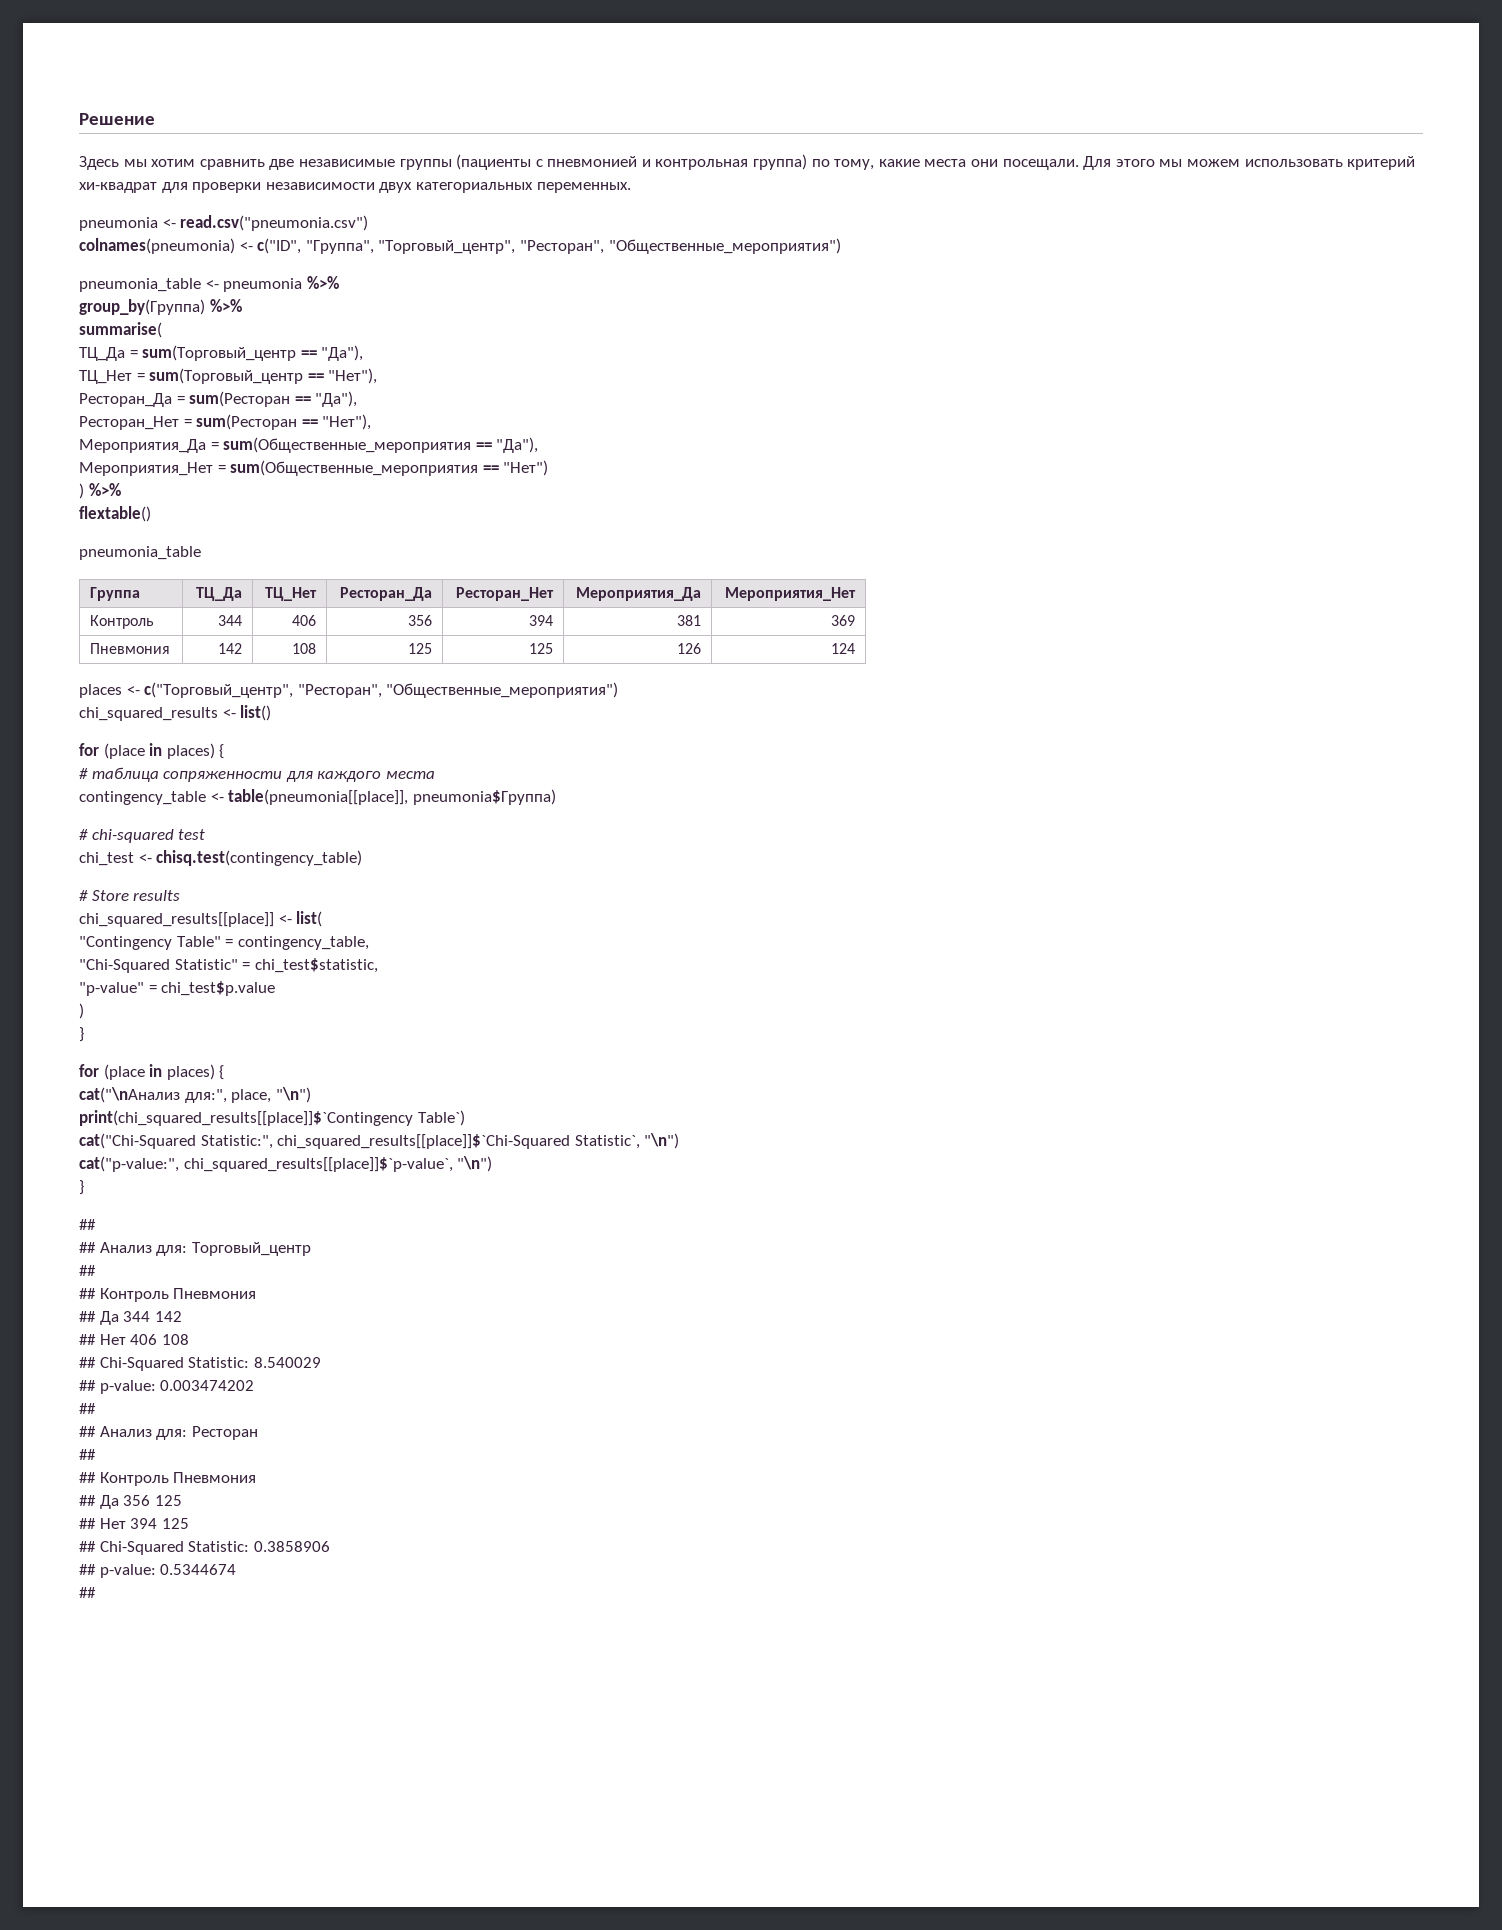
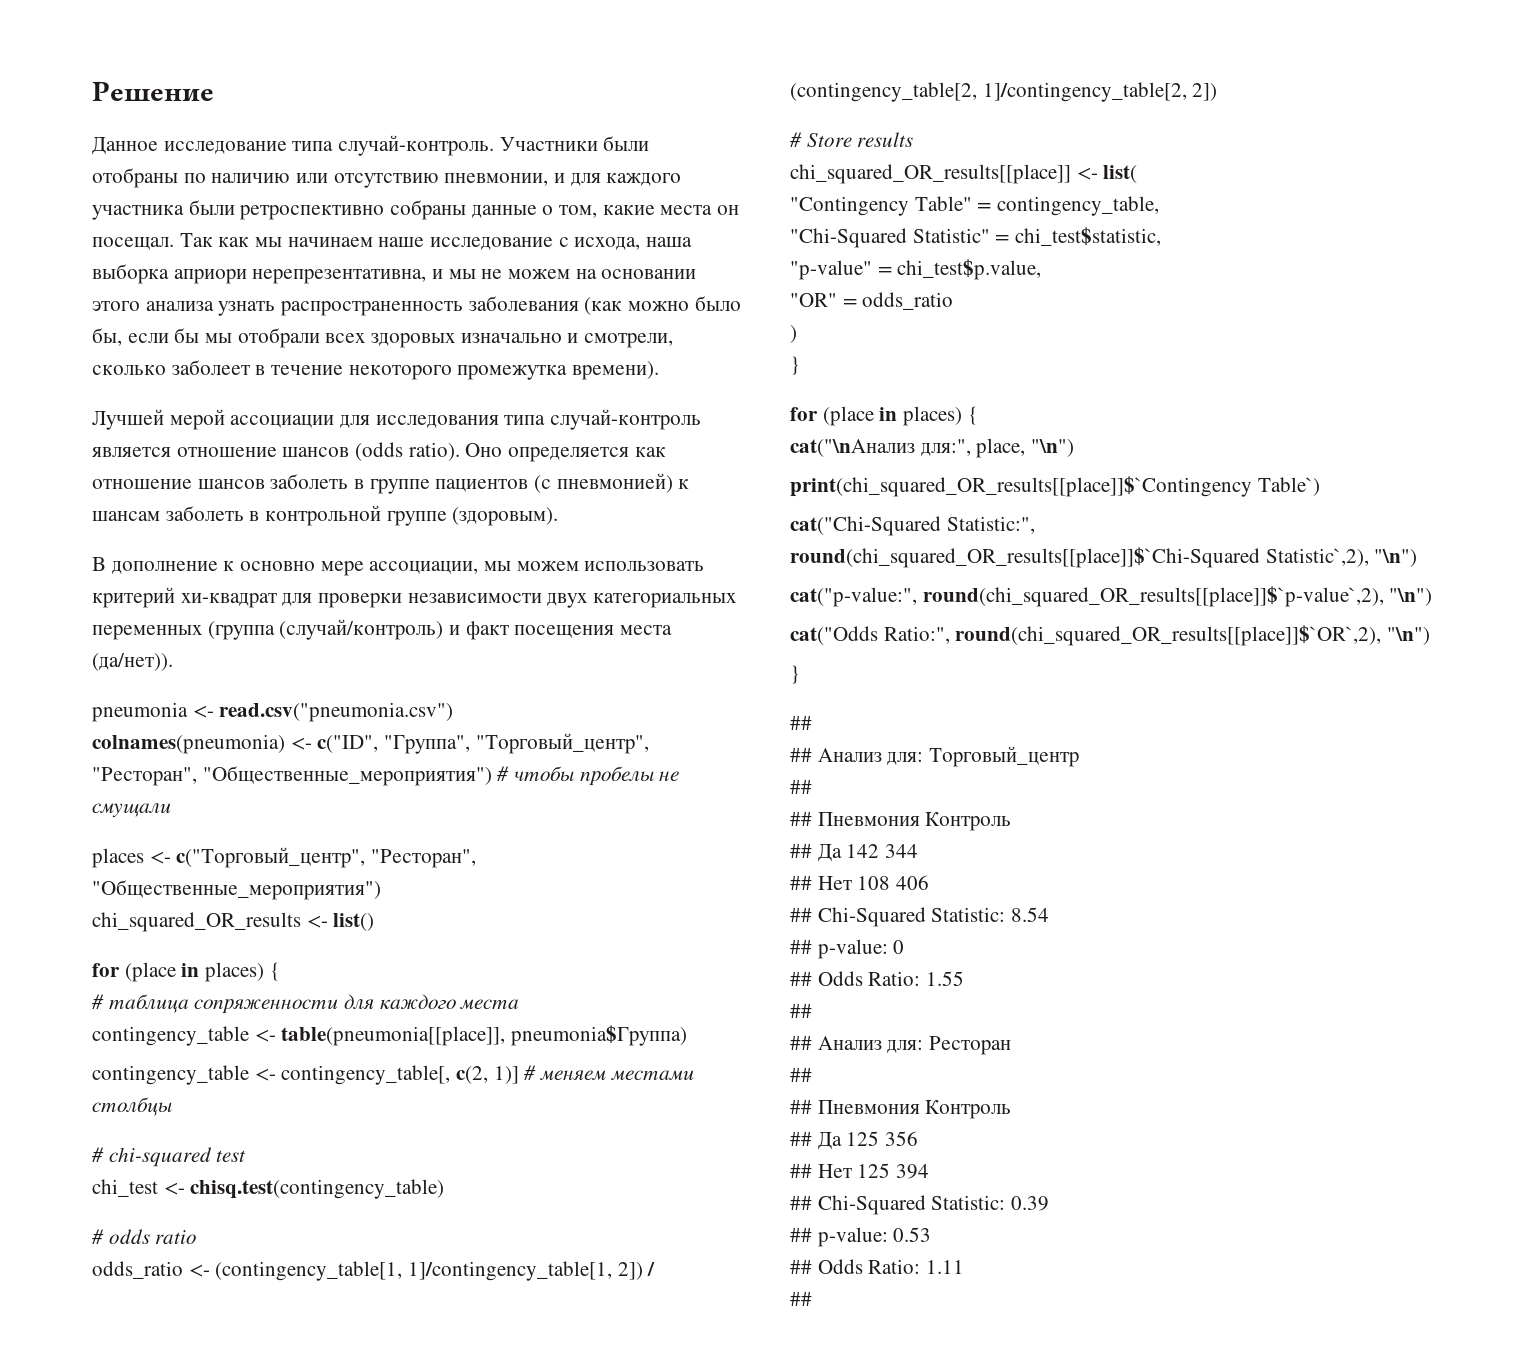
- Здесь мы хотим сравнить две независимые группы (пациенты с пневмонией и контрольная группа) по тому, какие места они посещали. Для этого мы можем использовать критерий хи-квадрат для проверки независимости двух категориальных переменных.
+ Данное исследование типа случай-контроль. Участники были отобраны по наличию или отсутствию пневмонии, и для каждого участника были ретроспективно собраны данные о том, какие места он посещал. Так как мы начинаем наше исследование с исхода, наша выборка априори нерепрезентативна, и мы не можем на основании этого анализа узнать распространенность заболевания (как можно было бы, если бы мы отобрали всех здоровых изначально и смотрели, сколько заболеет в течение некоторого промежутка времени).
+ Лучшей мерой ассоциации для исследования типа случай-контроль является отношение шансов (odds ratio). Оно определяется как отношение шансов заболеть в группе пациентов (с пневмонией) к шансам заболеть в контрольной группе (здоровым).
+ В дополнение к основно мере ассоциации, мы можем использовать критерий хи-квадрат для проверки независимости двух категориальных переменных (группа (случай/контроль) и факт посещения места (да/нет)).
- colnames(pneumonia) <- c("ID", "Группа", "Торговый_центр", "Ресторан", "Общественные_мероприятия")
- pneumonia_table <- pneumonia %>%
- group_by(Группа) %>%
- summarise(
- ТЦ_Да = sum(Торговый_центр == "Да"),
- ТЦ_Нет = sum(Торговый_центр == "Нет"),
- Ресторан_Да = sum(Ресторан == "Да"),
- Ресторан_Нет = sum(Ресторан == "Нет"),
- Мероприятия_Да = sum(Общественные_мероприятия == "Да"),
- Мероприятия_Нет = sum(Общественные_мероприятия == "Нет")
- ) %>%
- flextable()
- pneumonia_table
- Группа | ТЦ_Да | ТЦ_Нет | Ресторан_Да | Ресторан_Нет | Мероприятия_Да | Мероприятия_Нет
- Контроль | 344 | 406 | 356 | 394 | 381 | 369
- Пневмония | 142 | 108 | 125 | 125 | 126 | 124
+ colnames(pneumonia) <- c("ID", "Группа", "Торговый_центр", "Ресторан", "Общественные_мероприятия") # чтобы пробелы не смущали
- chi_squared_results <- list()
+ chi_squared_OR_results <- list()
+ contingency_table <- contingency_table[, c(2, 1)] # меняем местами столбцы
+ # odds ratio
+ odds_ratio <- (contingency_table[1, 1]/contingency_table[1, 2]) / (contingency_table[2, 1]/contingency_table[2, 2])
- chi_squared_results[[place]] <- list(
+ chi_squared_OR_results[[place]] <- list(
- "p-value" = chi_test$p.value
+ "p-value" = chi_test$p.value,
+ "OR" = odds_ratio
- print(chi_squared_results[[place]]$`Contingency Table`)
+ print(chi_squared_OR_results[[place]]$`Contingency Table`)
- cat("Chi-Squared Statistic:", chi_squared_results[[place]]$`Chi-Squared Statistic`, "\n")
+ cat("Chi-Squared Statistic:", round(chi_squared_OR_results[[place]]$`Chi-Squared Statistic`,2), "\n")
- cat("p-value:", chi_squared_results[[place]]$`p-value`, "\n")
+ cat("p-value:", round(chi_squared_OR_results[[place]]$`p-value`,2), "\n")
+ cat("Odds Ratio:", round(chi_squared_OR_results[[place]]$`OR`,2), "\n")
  ## Анализ для: Торговый_центр
  ##
- ## Контроль Пневмония
- ## Да 344 142
- ## Нет 406 108
- ## Chi-Squared Statistic: 8.540029
- ## p-value: 0.003474202
+ ## Пневмония Контроль
+ ## Да 142 344
+ ## Нет 108 406
+ ## Chi-Squared Statistic: 8.54
+ ## p-value: 0
+ ## Odds Ratio: 1.55
  ## Анализ для: Ресторан
  ##
- ## Контроль Пневмония
- ## Да 356 125
- ## Нет 394 125
- ## Chi-Squared Statistic: 0.3858906
- ## p-value: 0.5344674
+ ## Пневмония Контроль
+ ## Да 125 356
+ ## Нет 125 394
+ ## Chi-Squared Statistic: 0.39
+ ## p-value: 0.53
+ ## Odds Ratio: 1.11

